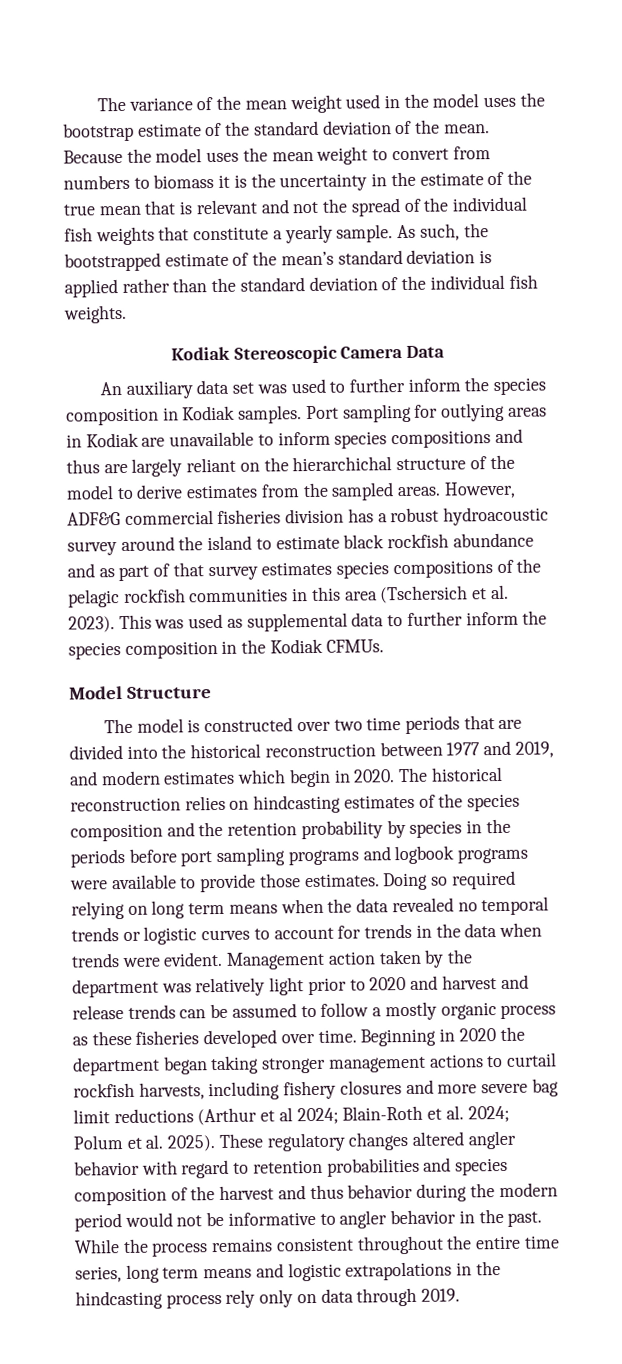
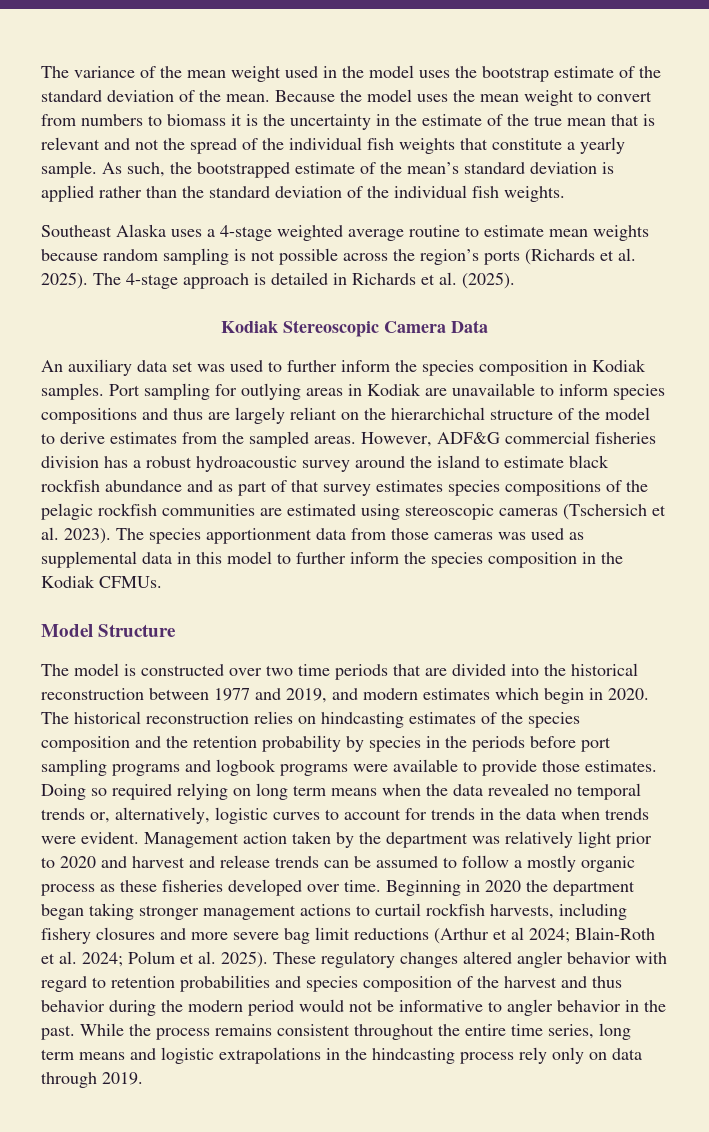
+ Southeast Alaska uses a 4-stage weighted average routine to estimate mean weights because random sampling is not possible across the region’s ports (Richards et al. 2025). The 4-stage approach is detailed in Richards et al. (2025).
- However, ADF&G commercial fisheries division has a robust hydroacoustic survey around the island to estimate black rockfish abundance and as part of that survey estimates species compositions of the pelagic rockfish communities in this area (Tschersich et al. 2023). This was used as supplemental data to further inform the species composition in the Kodiak CFMUs.
+ However, ADF&G commercial fisheries division has a robust hydroacoustic survey around the island to estimate black rockfish abundance and as part of that survey estimates species compositions of the pelagic rockfish communities are estimated using stereoscopic cameras (Tschersich et al. 2023). The species apportionment data from those cameras was used as supplemental data in this model to further inform the species composition in the Kodiak CFMUs.
- Doing so required relying on long term means when the data revealed no temporal trends or logistic curves to account for trends in the data when trends were evident.
+ Doing so required relying on long term means when the data revealed no temporal trends or, alternatively, logistic curves to account for trends in the data when trends were evident.

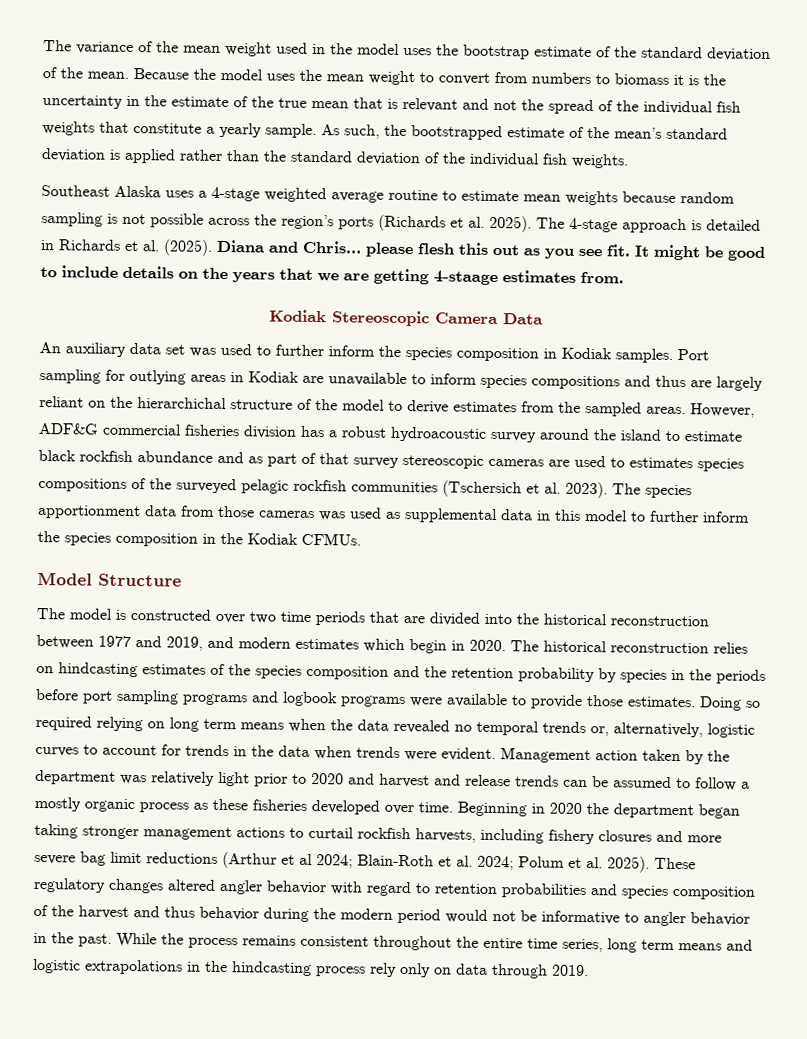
+ Diana and Chris… please flesh this out as you see fit. It might be good to include details on the years that we are getting 4-staage estimates from.
- However, ADF&G commercial fisheries division has a robust hydroacoustic survey around the island to estimate black rockfish abundance and as part of that survey estimates species compositions of the pelagic rockfish communities are estimated using stereoscopic cameras (Tschersich et al. 2023).
+ However, ADF&G commercial fisheries division has a robust hydroacoustic survey around the island to estimate black rockfish abundance and as part of that survey stereoscopic cameras are used to estimates species compositions of the surveyed pelagic rockfish communities (Tschersich et al. 2023).

